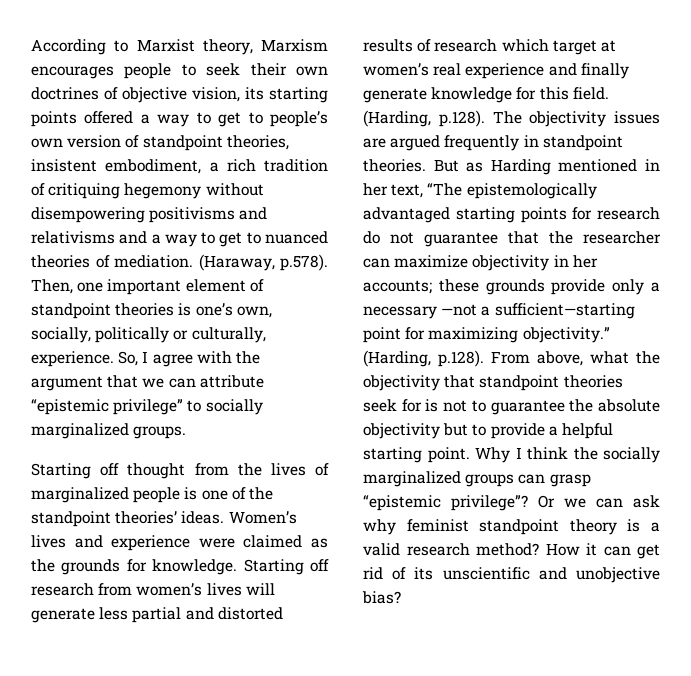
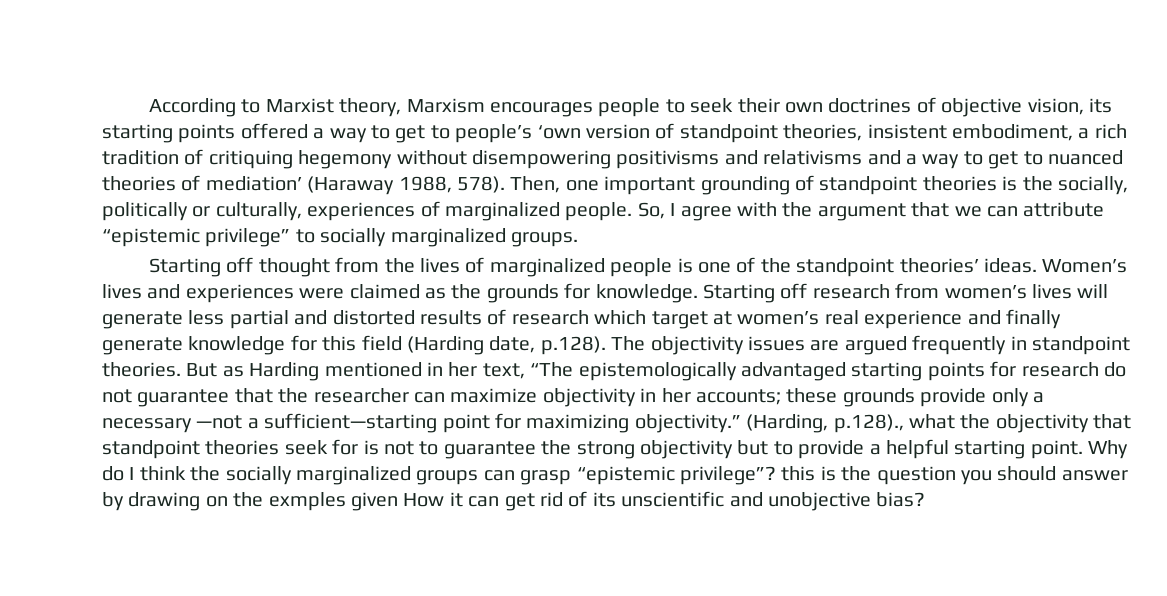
- According to Marxist theory, Marxism encourages people to seek their own doctrines of objective vision, its starting points offered a way to get to people’s own version of standpoint theories, insistent embodiment, a rich tradition of critiquing hegemony without disempowering positivisms and relativisms and a way to get to nuanced theories of mediation. (Haraway, p.578). Then, one important element of standpoint theories is one’s own, socially, politically or culturally, experience.
+ According to Marxist theory, Marxism encourages people to seek their own doctrines of objective vision, its starting points offered a way to get to people’s ‘own version of standpoint theories, insistent embodiment, a rich tradition of critiquing hegemony without disempowering positivisms and relativisms and a way to get to nuanced theories of mediation’ (Haraway 1988, 578). Then, one important grounding of standpoint theories is the socially, politically or culturally, experiences of marginalized people.
- Women’s lives and experience were claimed as the grounds for knowledge.
+ Women’s lives and experiences were claimed as the grounds for knowledge.
- Starting off research from women’s lives will generate less partial and distorted results of research which target at women’s real experience and finally generate knowledge for this field. (Harding, p.128). The objectivity issues are argued frequently in standpoint theories.
+ Starting off research from women’s lives will generate less partial and distorted results of research which target at women’s real experience and finally generate knowledge for this field (Harding date, p.128). The objectivity issues are argued frequently in standpoint theories.
- (Harding, p.128). From above, what the objectivity that standpoint theories seek for is not to guarantee the absolute objectivity but to provide a helpful starting point.
+ (Harding, p.128)., what the objectivity that standpoint theories seek for is not to guarantee the strong objectivity but to provide a helpful starting point.
- Why I think the socially marginalized groups can grasp “epistemic privilege”? Or we can ask why feminist standpoint theory is a valid research method? How it can get rid of its unscientific and unobjective bias?
+ Why do I think the socially marginalized groups can grasp “epistemic privilege”? this is the question you should answer by drawing on the exmples given How it can get rid of its unscientific and unobjective bias?

